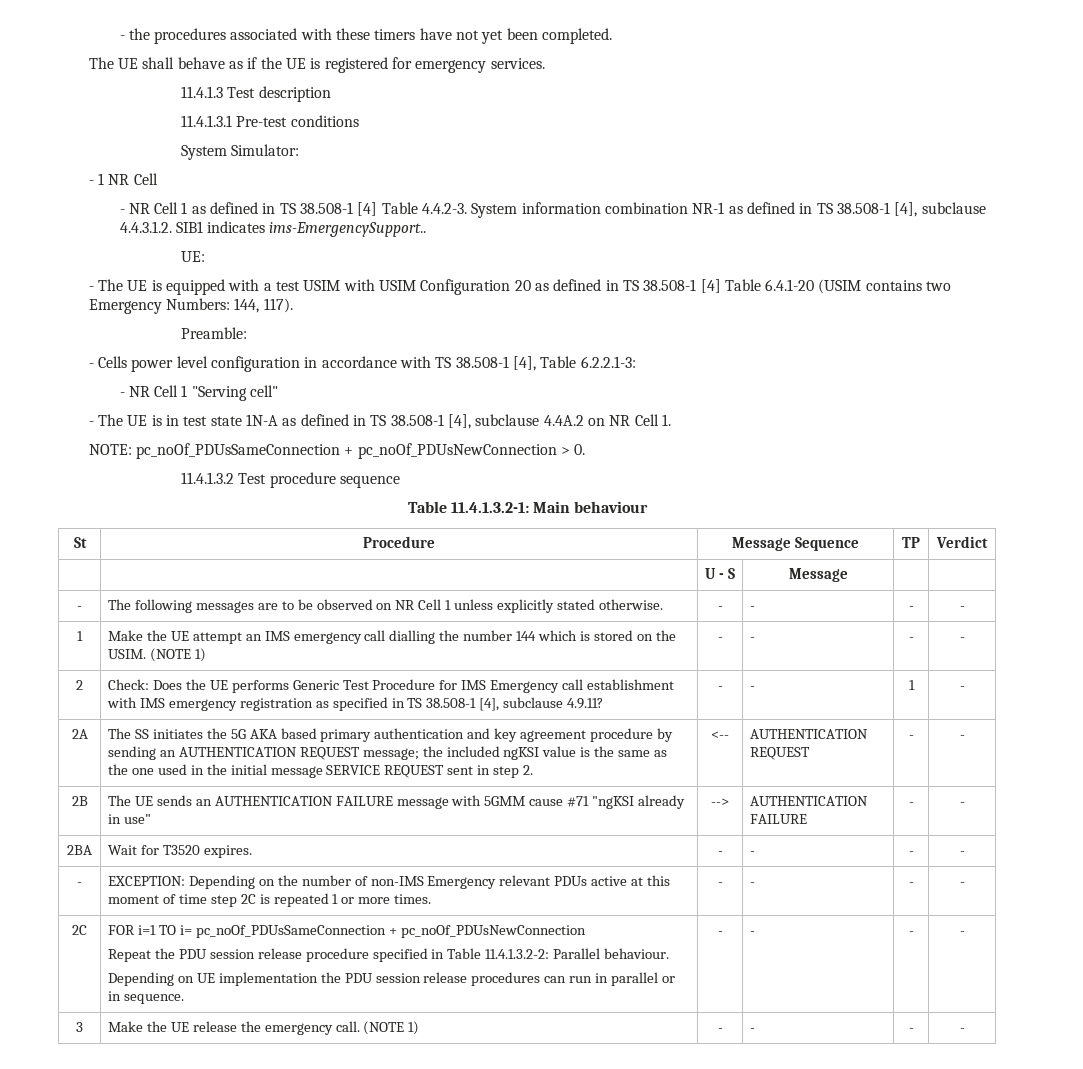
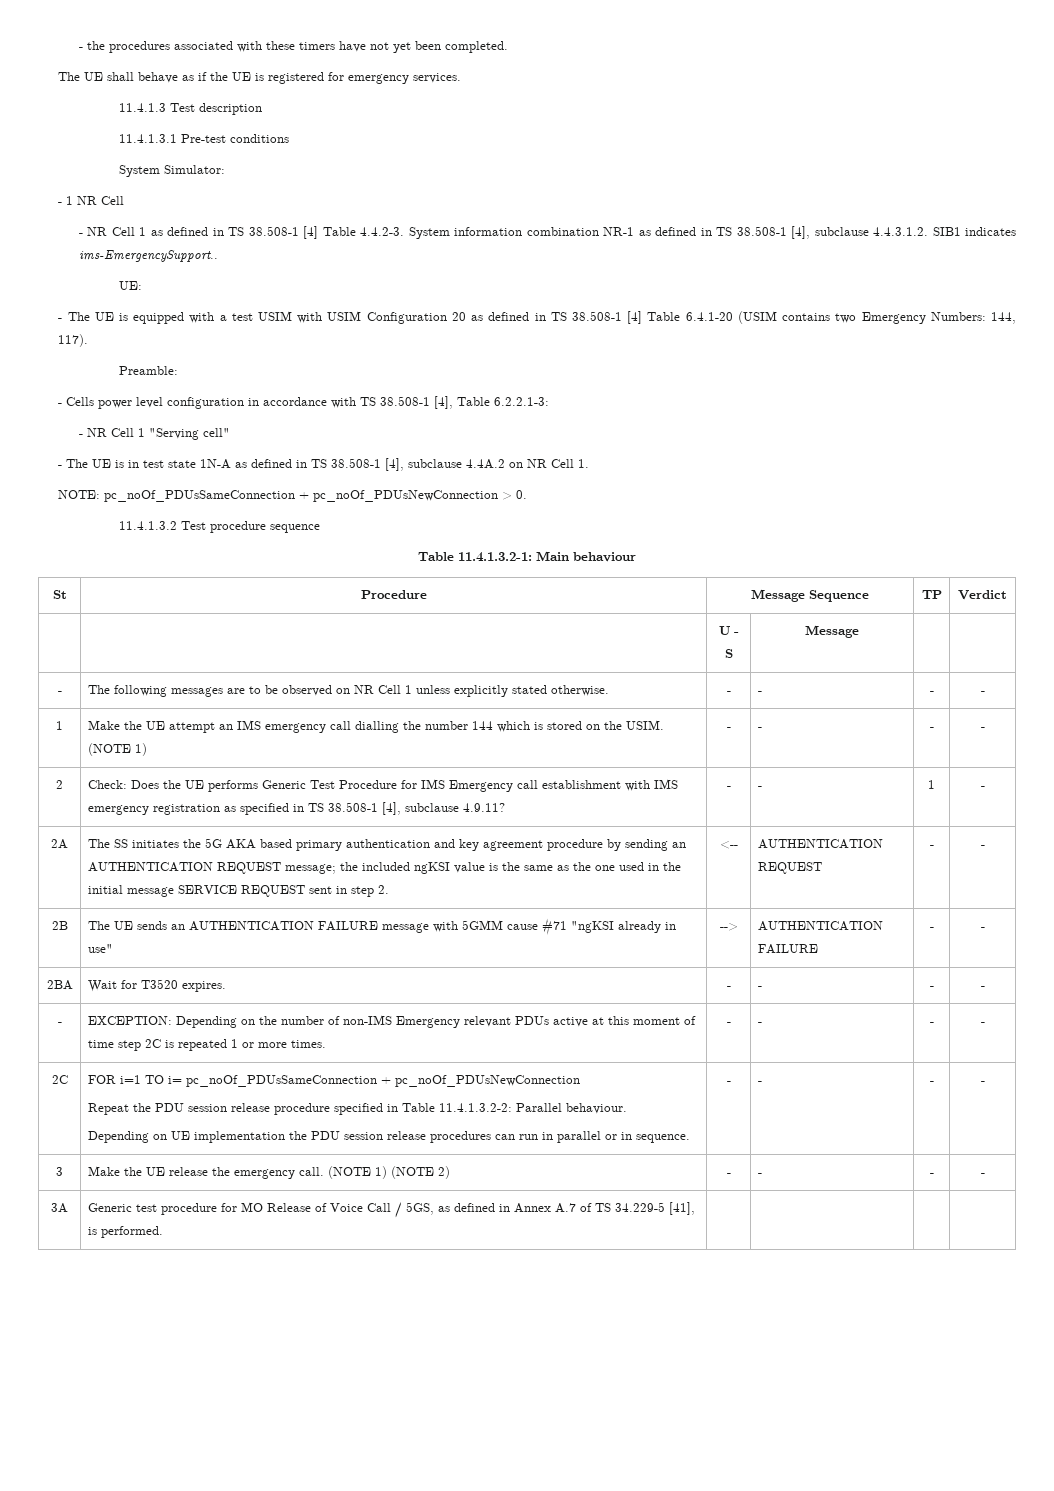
- 3 | Make the UE release the emergency call. (NOTE 1) | - | - | - | -
+ 3 | Make the UE release the emergency call. (NOTE 1) (NOTE 2) | - | - | - | -
+ 3A | Generic test procedure for MO Release of Voice Call / 5GS, as defined in Annex A.7 of TS 34.229-5 [41], is performed. | | | |

